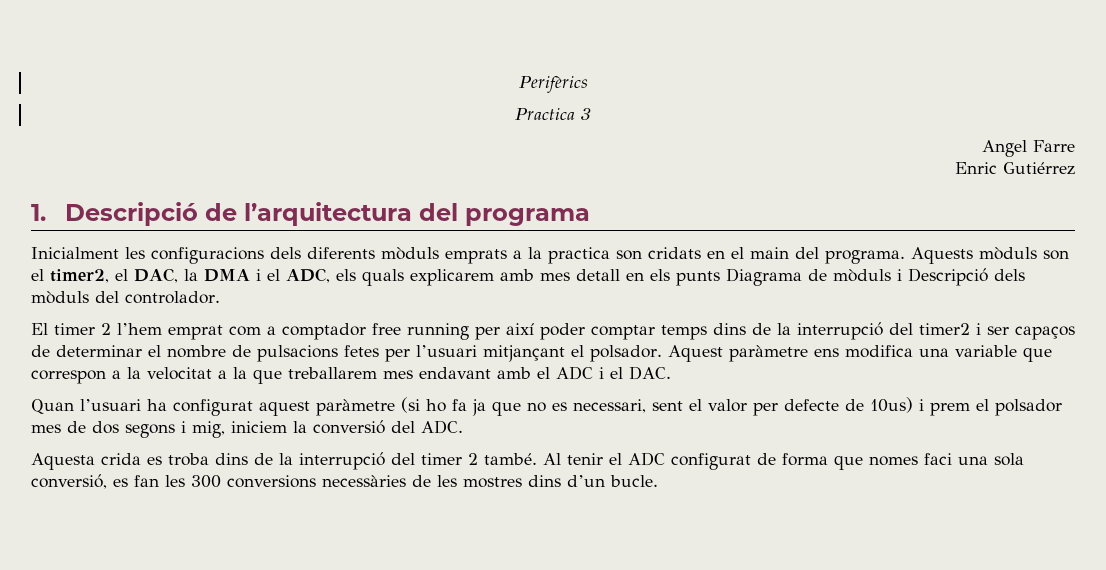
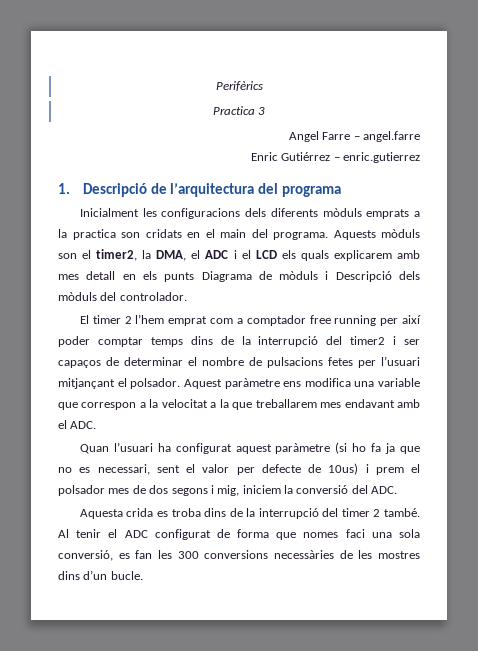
- Angel Farre
+ Angel Farre – angel.farre
- Enric Gutiérrez
+ Enric Gutiérrez – enric.gutierrez
- Aquests mòduls son el timer2, el DAC, la DMA i el ADC, els quals explicarem amb mes detall en els punts Diagrama de mòduls i Descripció dels mòduls del controlador.
+ Aquests mòduls son el timer2, la DMA, el ADC i el LCD els quals explicarem amb mes detall en els punts Diagrama de mòduls i Descripció dels mòduls del controlador.
- Aquest paràmetre ens modifica una variable que correspon a la velocitat a la que treballarem mes endavant amb el ADC i el DAC.
+ Aquest paràmetre ens modifica una variable que correspon a la velocitat a la que treballarem mes endavant amb el ADC.

